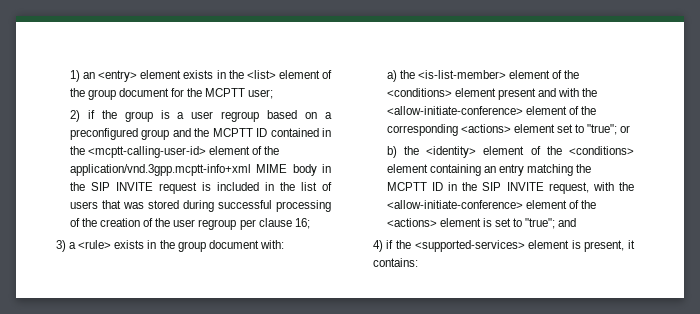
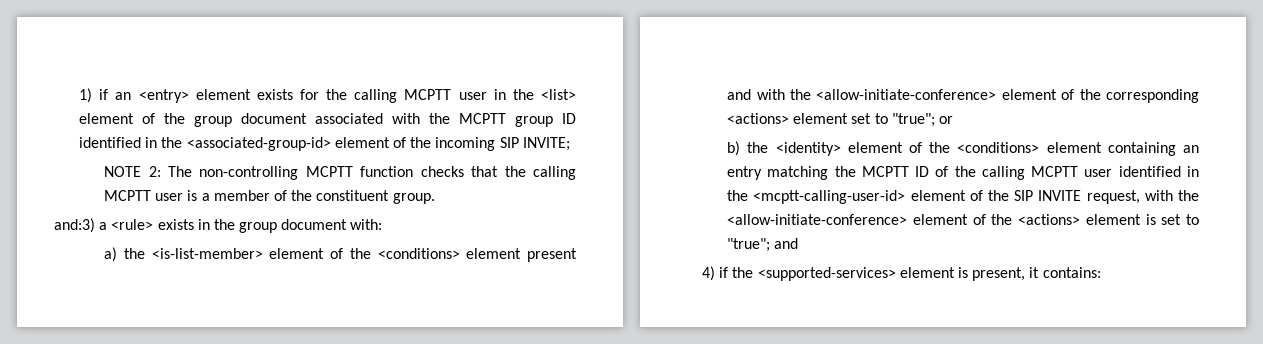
- 1) an <entry> element exists in the <list> element of the group document for the MCPTT user;
- 2) if the group is a user regroup based on a preconfigured group and the MCPTT ID contained in the <mcptt-calling-user-id> element of the application/vnd.3gpp.mcptt-info+xml MIME body in the SIP INVITE request is included in the list of users that was stored during successful processing of the creation of the user regroup per clause 16;
- 3) a <rule> exists in the group document with:
+ 1) if an <entry> element exists for the calling MCPTT user in the <list> element of the group document associated with the MCPTT group ID identified in the <associated-group-id> element of the incoming SIP INVITE;
+ NOTE 2: The non-controlling MCPTT function checks that the calling MCPTT user is a member of the constituent group.
+ and:3) a <rule> exists in the group document with:
- b) the <identity> element of the <conditions> element containing an entry matching the MCPTT ID in the SIP INVITE request, with the <allow-initiate-conference> element of the <actions> element is set to "true"; and
+ b) the <identity> element of the <conditions> element containing an entry matching the MCPTT ID of the calling MCPTT user identified in the <mcptt-calling-user-id> element of the SIP INVITE request, with the <allow-initiate-conference> element of the <actions> element is set to "true"; and

